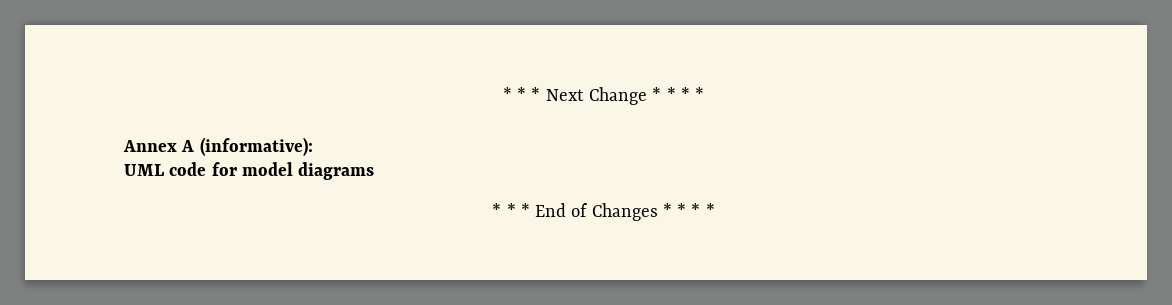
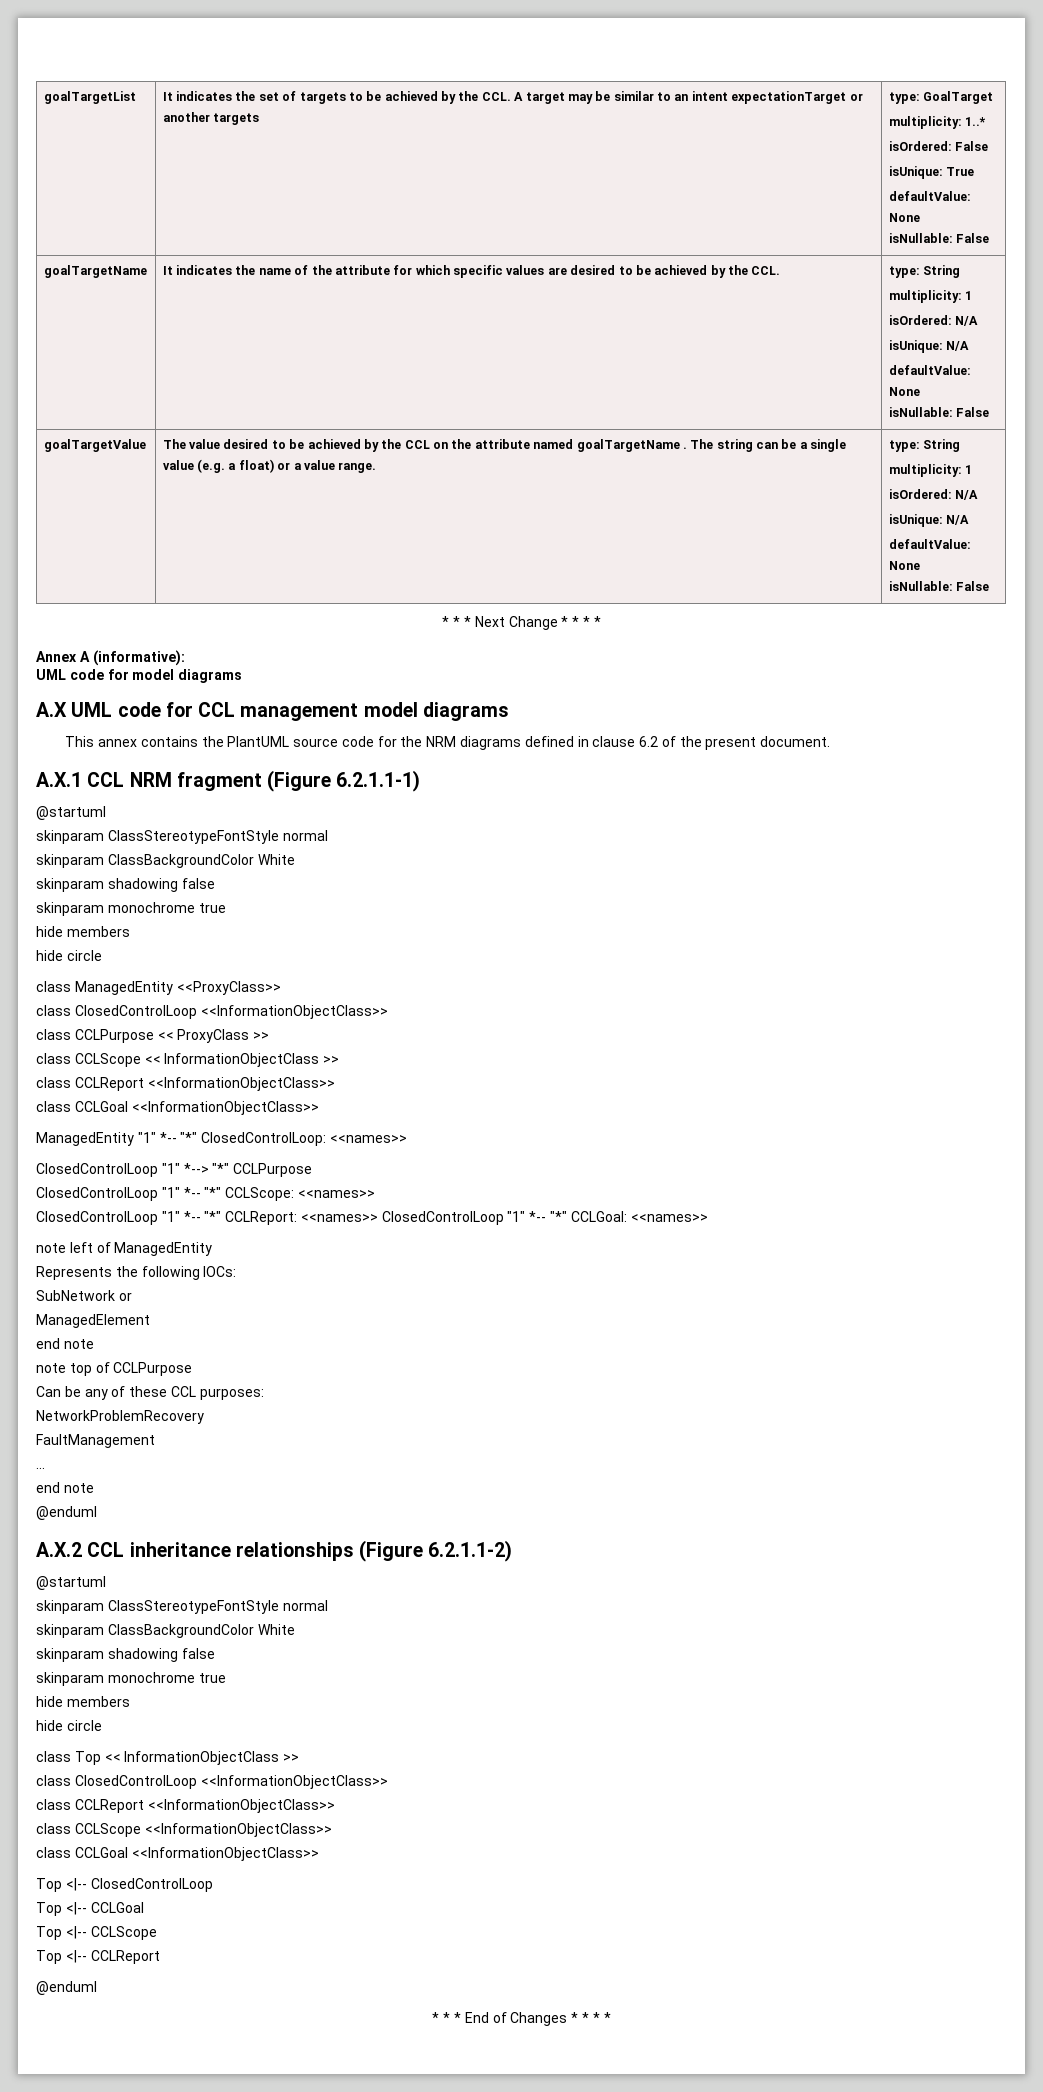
+ goalTargetList | It indicates the set of targets to be achieved by the CCL. A target may be similar to an intent expectationTarget or another targets | type: GoalTarget
+ multiplicity: 1..*
+ isOrdered: False
+ isUnique: True
+ defaultValue: None
+ isNullable: False
+ goalTargetName | It indicates the name of the attribute for which specific values are desired to be achieved by the CCL. | type: String
+ multiplicity: 1
+ isOrdered: N/A
+ isUnique: N/A
+ defaultValue: None
+ isNullable: False
+ goalTargetValue | The value desired to be achieved by the CCL on the attribute named goalTargetName . The string can be a single value (e.g. a float) or a value range. | type: String
+ multiplicity: 1
+ isOrdered: N/A
+ isUnique: N/A
+ defaultValue: None
+ isNullable: False
+ A.X UML code for CCL management model diagrams
+ This annex contains the PlantUML source code for the NRM diagrams defined in clause 6.2 of the present document.
+ A.X.1 CCL NRM fragment (Figure 6.2.1.1-1)
+ @startuml
+ skinparam ClassStereotypeFontStyle normal
+ skinparam ClassBackgroundColor White
+ skinparam shadowing false
+ skinparam monochrome true
+ hide members
+ hide circle
+ class ManagedEntity <<ProxyClass>>
+ class ClosedControlLoop <<InformationObjectClass>>
+ class CCLPurpose << ProxyClass >>
+ class CCLScope << InformationObjectClass >>
+ class CCLReport <<InformationObjectClass>>
+ class CCLGoal <<InformationObjectClass>>
+ ManagedEntity "1" *-- "*" ClosedControlLoop: <<names>>
+ ClosedControlLoop "1" *--> "*" CCLPurpose
+ ClosedControlLoop "1" *-- "*" CCLScope: <<names>>
+ ClosedControlLoop "1" *-- "*" CCLReport: <<names>> ClosedControlLoop "1" *-- "*" CCLGoal: <<names>>
+ note left of ManagedEntity
+ Represents the following IOCs:
+ SubNetwork or
+ ManagedElement
+ end note
+ note top of CCLPurpose
+ Can be any of these CCL purposes:
+ NetworkProblemRecovery
+ FaultManagement
+ ...
+ end note
+ @enduml
+ A.X.2 CCL inheritance relationships (Figure 6.2.1.1-2)
+ @startuml
+ skinparam ClassStereotypeFontStyle normal
+ skinparam ClassBackgroundColor White
+ skinparam shadowing false
+ skinparam monochrome true
+ hide members
+ hide circle
+ class Top << InformationObjectClass >>
+ class ClosedControlLoop <<InformationObjectClass>>
+ class CCLReport <<InformationObjectClass>>
+ class CCLScope <<InformationObjectClass>>
+ class CCLGoal <<InformationObjectClass>>
+ Top <|-- ClosedControlLoop
+ Top <|-- CCLGoal
+ Top <|-- CCLScope
+ Top <|-- CCLReport
+ @enduml

